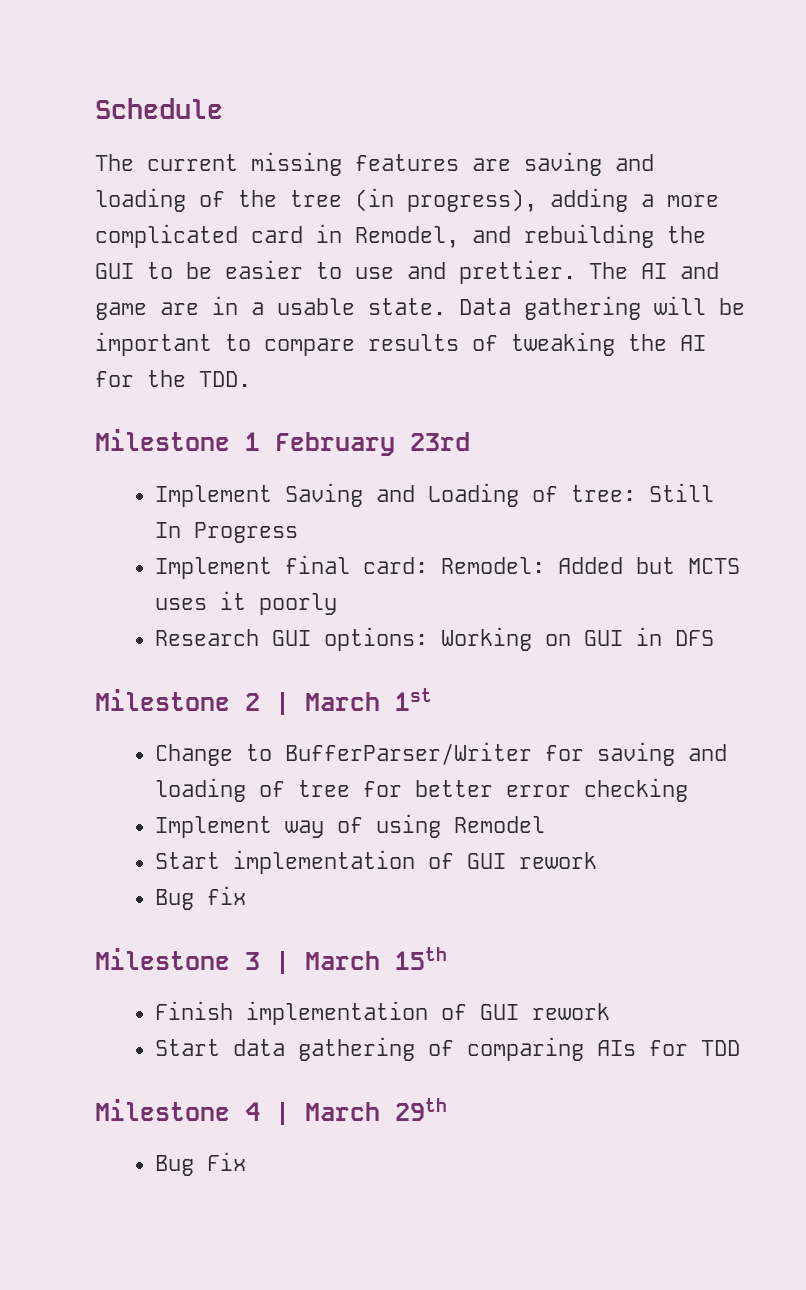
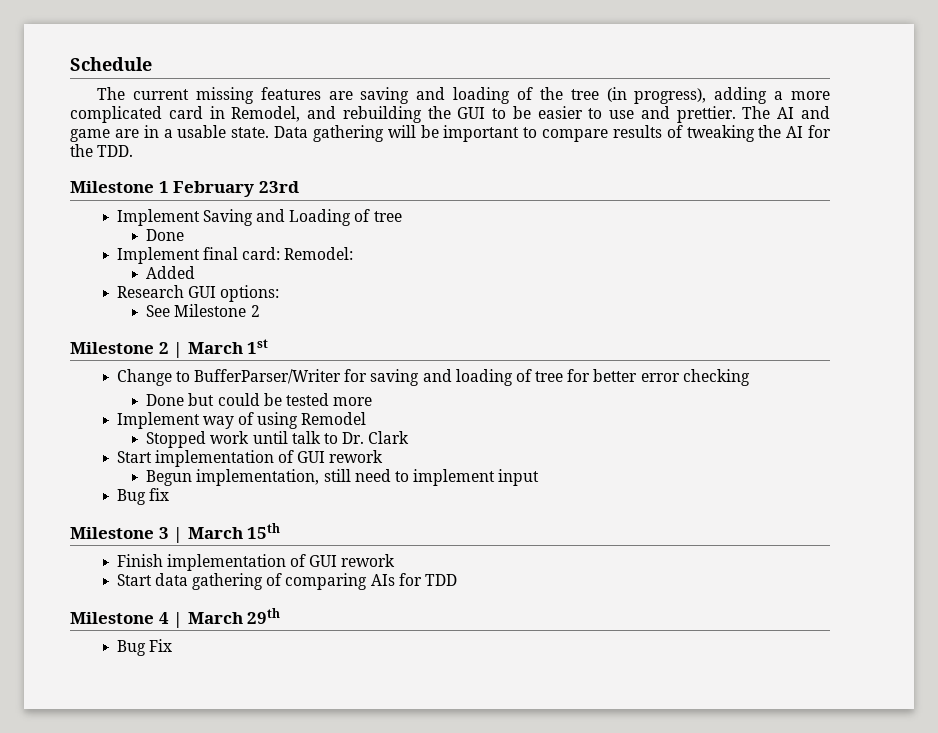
- Implement Saving and Loading of tree: Still In Progress
+ Implement Saving and Loading of tree
+ Done
- Implement final card: Remodel: Added but MCTS uses it poorly
- Research GUI options: Working on GUI in DFS
+ Implement final card: Remodel:
+ Added
+ Research GUI options:
+ See Milestone 2
+ Done but could be tested more
+ Stopped work until talk to Dr. Clark
+ Begun implementation, still need to implement input

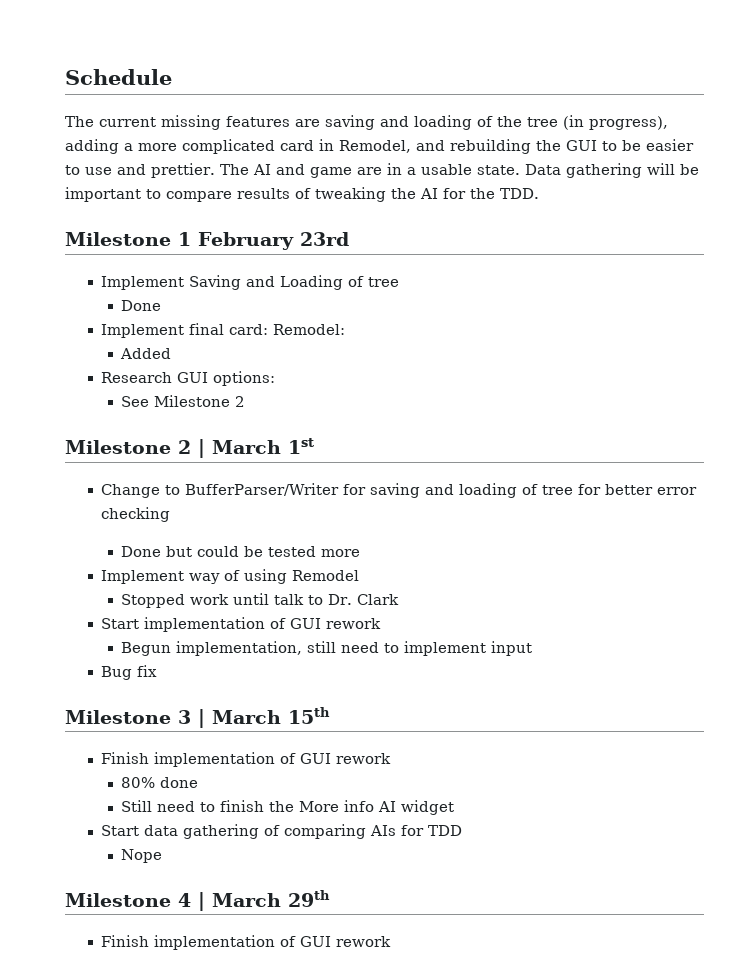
+ 80% done
+ Still need to finish the More info AI widget
+ Nope
  Milestone 4 | March 29th
- Bug Fix
+ Finish implementation of GUI rework

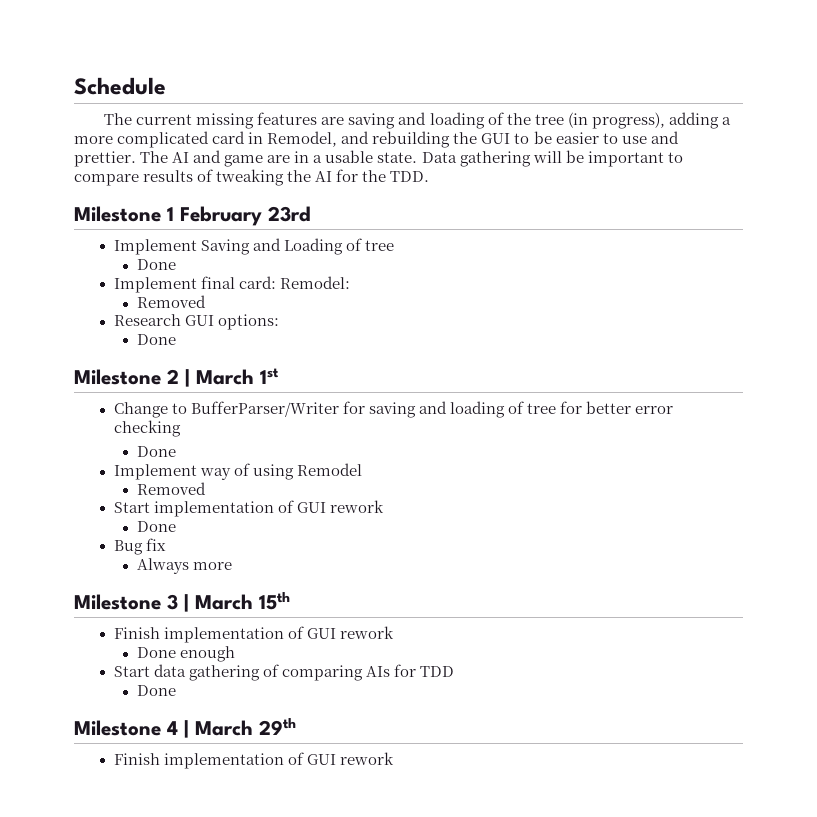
  Implement final card: Remodel:
- Added
+ Removed
  Research GUI options:
- See Milestone 2
+ Done
  Change to BufferParser/Writer for saving and loading of tree for better error checking
- Done but could be tested more
+ Done
  Implement way of using Remodel
- Stopped work until talk to Dr. Clark
+ Removed
  Start implementation of GUI rework
- Begun implementation, still need to implement input
+ Done
+ Always more
- 80% done
- Still need to finish the More info AI widget
+ Done enough
  Start data gathering of comparing AIs for TDD
- Nope
+ Done

